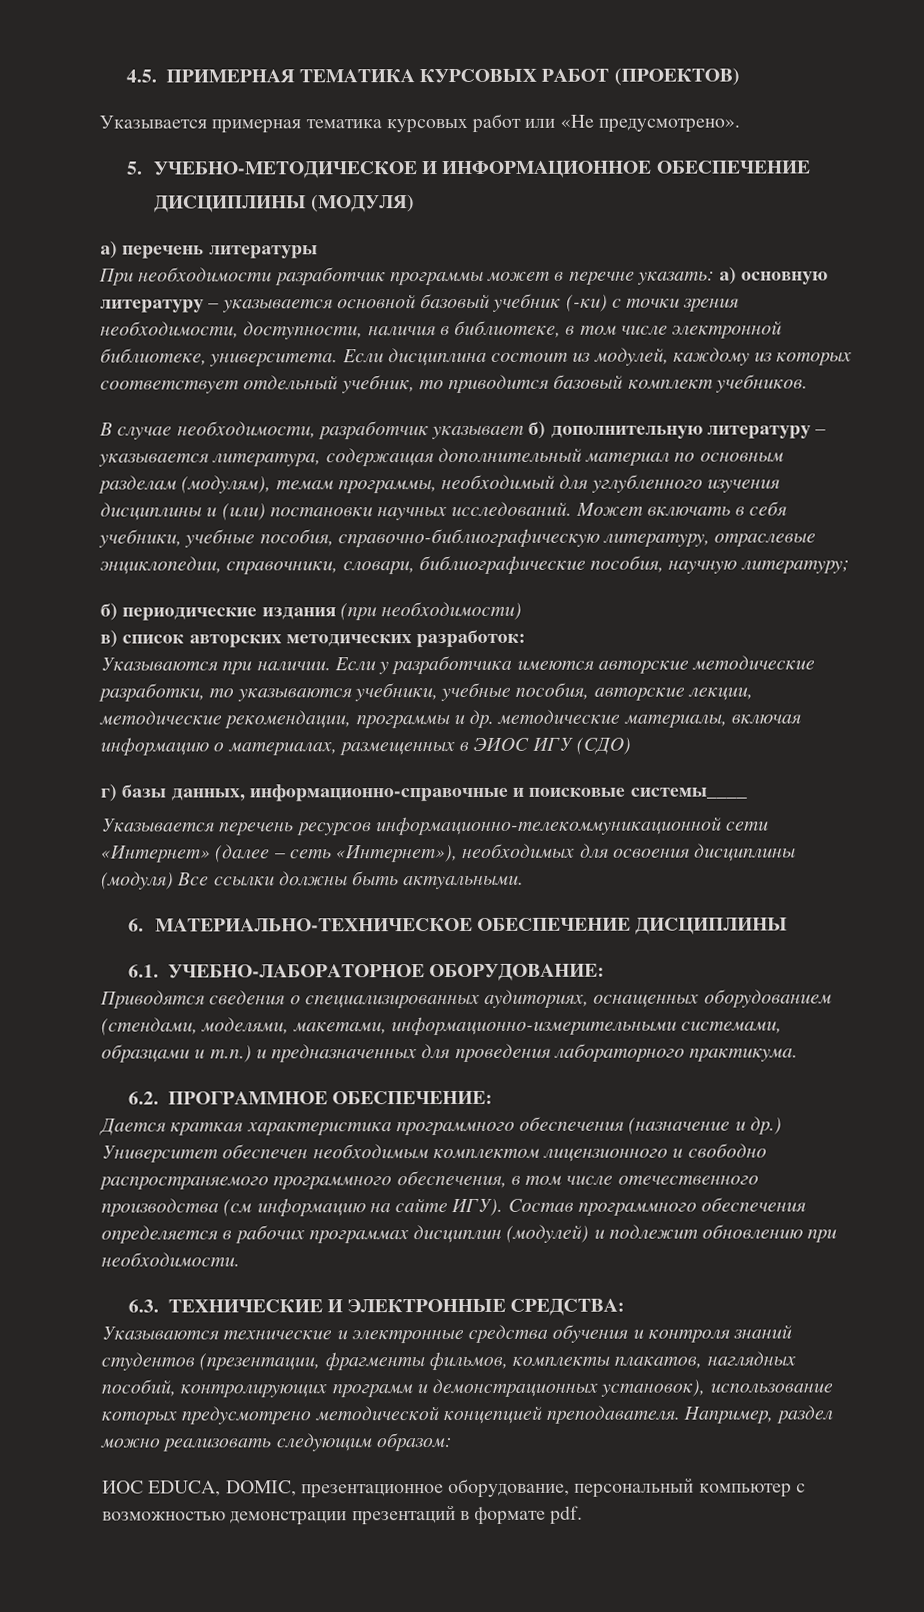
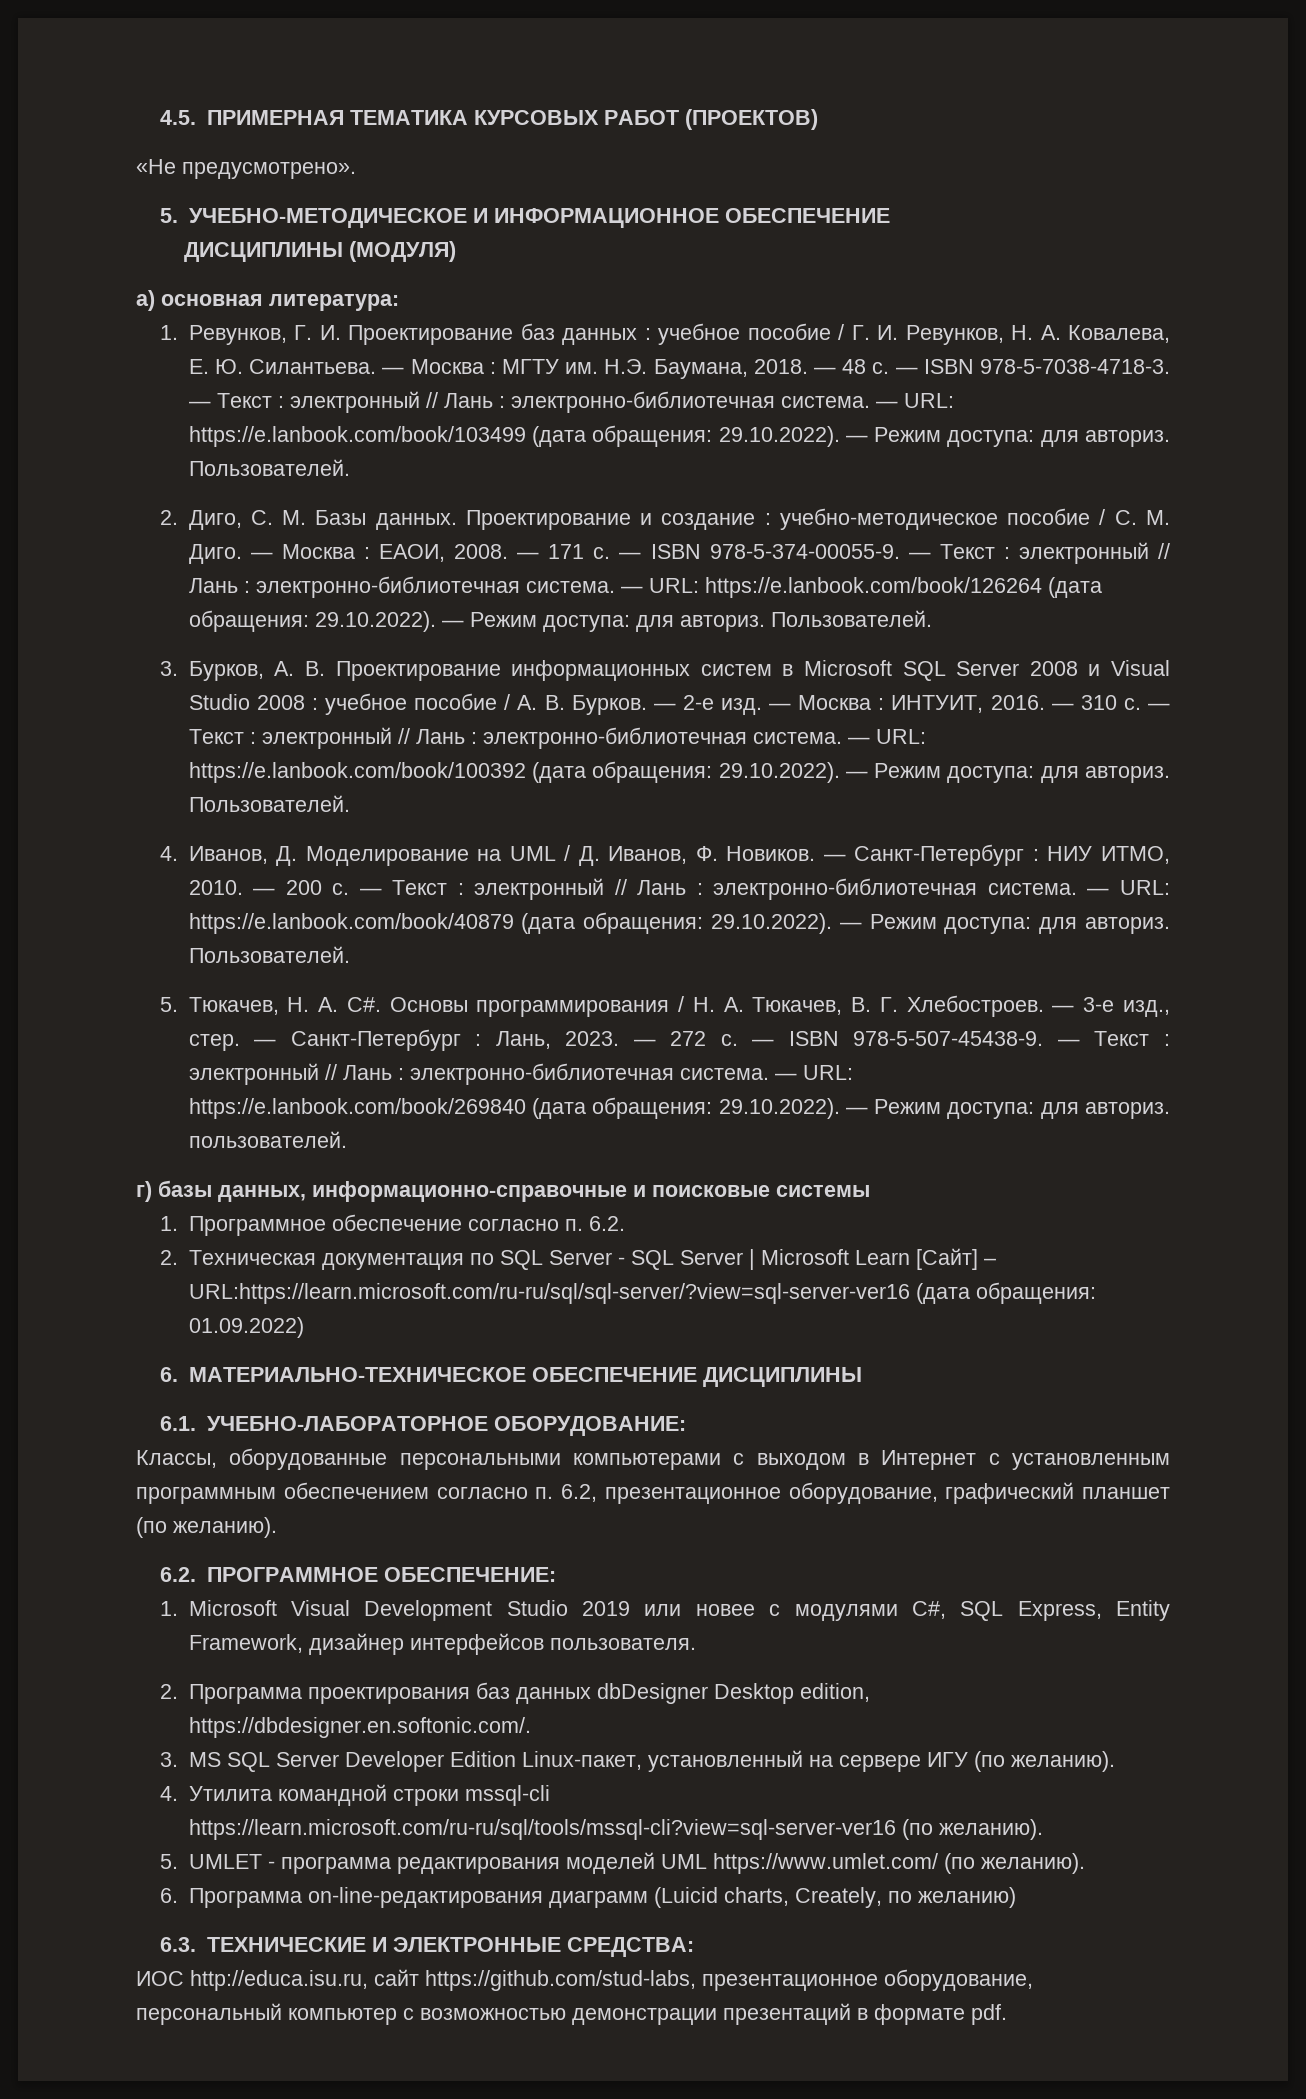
- Указывается примерная тематика курсовых работ или «Не предусмотрено».
+ «Не предусмотрено».
- а) перечень литературы
- При необходимости разработчик программы может в перечне указать: а) основную литературу – указывается основной базовый учебник (-ки) с точки зрения необходимости, доступности, наличия в библиотеке, в том числе электронной библиотеке, университета. Если дисциплина состоит из модулей, каждому из которых соответствует отдельный учебник, то приводится базовый комплект учебников.
- В случае необходимости, разработчик указывает б) дополнительную литературу – указывается литература, содержащая дополнительный материал по основным разделам (модулям), темам программы, необходимый для углубленного изучения дисциплины и (или) постановки научных исследований. Может включать в себя учебники, учебные пособия, справочно-библиографическую литературу, отраслевые энциклопедии, справочники, словари, библиографические пособия, научную литературу;
- б) периодические издания (при необходимости)
- в) список авторских методических разработок:
- Указываются при наличии. Если у разработчика имеются авторские методические разработки, то указываются учебники, учебные пособия, авторские лекции, методические рекомендации, программы и др. методические материалы, включая информацию о материалах, размещенных в ЭИОС ИГУ (СДО)
+ а) основная литература:
+ 1. Ревунков, Г. И. Проектирование баз данных : учебное пособие / Г. И. Ревунков, Н. А. Ковалева, Е. Ю. Силантьева. — Москва : МГТУ им. Н.Э. Баумана, 2018. — 48 с. — ISBN 978-5-7038-4718-3. — Текст : электронный // Лань : электронно-библиотечная система. — URL: https://e.lanbook.com/book/103499 (дата обращения: 29.10.2022). — Режим доступа: для авториз. Пользователей.
+ 2. Диго, С. М. Базы данных. Проектирование и создание : учебно-методическое пособие / С. М. Диго. — Москва : ЕАОИ, 2008. — 171 с. — ISBN 978-5-374-00055-9. — Текст : электронный // Лань : электронно-библиотечная система. — URL: https://e.lanbook.com/book/126264 (дата обращения: 29.10.2022). — Режим доступа: для авториз. Пользователей.
+ 3. Бурков, А. В. Проектирование информационных систем в Microsoft SQL Server 2008 и Visual Studio 2008 : учебное пособие / А. В. Бурков. — 2-е изд. — Москва : ИНТУИТ, 2016. — 310 с. — Текст : электронный // Лань : электронно-библиотечная система. — URL: https://e.lanbook.com/book/100392 (дата обращения: 29.10.2022). — Режим доступа: для авториз. Пользователей.
+ 4. Иванов, Д. Моделирование на UML / Д. Иванов, Ф. Новиков. — Санкт-Петербург : НИУ ИТМО, 2010. — 200 с. — Текст : электронный // Лань : электронно-библиотечная система. — URL: https://e.lanbook.com/book/40879 (дата обращения: 29.10.2022). — Режим доступа: для авториз. Пользователей.
+ 5. Тюкачев, Н. А. C#. Основы программирования / Н. А. Тюкачев, В. Г. Хлебостроев. — 3-е изд., стер. — Санкт-Петербург : Лань, 2023. — 272 с. — ISBN 978-5-507-45438-9. — Текст : электронный // Лань : электронно-библиотечная система. — URL: https://e.lanbook.com/book/269840 (дата обращения: 29.10.2022). — Режим доступа: для авториз. пользователей.
- г) базы данных, информационно-справочные и поисковые системы____
- Указывается перечень ресурсов информационно-телекоммуникационной сети «Интернет» (далее – сеть «Интернет»), необходимых для освоения дисциплины (модуля) Все ссылки должны быть актуальными.
+ г) базы данных, информационно-справочные и поисковые системы
+ 1. Программное обеспечение согласно п. 6.2.
+ 2. Техническая документация по SQL Server - SQL Server | Microsoft Learn [Сайт] – URL:https://learn.microsoft.com/ru-ru/sql/sql-server/?view=sql-server-ver16 (дата обращения: 01.09.2022)
- Приводятся сведения о специализированных аудиториях, оснащенных оборудованием (стендами, моделями, макетами, информационно-измерительными системами, образцами и т.п.) и предназначенных для проведения лабораторного практикума.
+ Классы, оборудованные персональными компьютерами с выходом в Интернет с установленным программным обеспечением согласно п. 6.2, презентационное оборудование, графический планшет (по желанию).
  6.2. ПРОГРАММНОЕ ОБЕСПЕЧЕНИЕ:
- Дается краткая характеристика программного обеспечения (назначение и др.) Университет обеспечен необходимым комплектом лицензионного и свободно распространяемого программного обеспечения, в том числе отечественного производства (см информацию на сайте ИГУ). Состав программного обеспечения определяется в рабочих программах дисциплин (модулей) и подлежит обновлению при необходимости.
+ 1. Microsoft Visual Development Studio 2019 или новее с модулями C#, SQL Express, Entity Framework, дизайнер интерфейсов пользователя.
+ 2. Программа проектирования баз данных dbDesigner Desktop edition, https://dbdesigner.en.softonic.com/.
+ 3. MS SQL Server Developer Edition Linux-пакет, установленный на сервере ИГУ (по желанию).
+ 4. Утилита командной строки mssql-cli https://learn.microsoft.com/ru-ru/sql/tools/mssql-cli?view=sql-server-ver16 (по желанию).
+ 5. UMLET - программа редактирования моделей UML https://www.umlet.com/ (по желанию).
+ 6. Программа on-line-редактирования диаграмм (Luicid charts, Creately, по желанию)
- Указываются технические и электронные средства обучения и контроля знаний студентов (презентации, фрагменты фильмов, комплекты плакатов, наглядных пособий, контролирующих программ и демонстрационных установок), использование которых предусмотрено методической концепцией преподавателя. Например, раздел можно реализовать следующим образом:
- ИОС EDUCA, DOMIC, презентационное оборудование, персональный компьютер с возможностью демонстрации презентаций в формате pdf.
+ ИОС http://educa.isu.ru, cайт https://github.com/stud-labs, презентационное оборудование, персональный компьютер с возможностью демонстрации презентаций в формате pdf.

